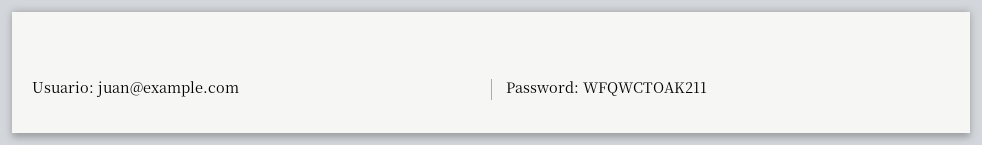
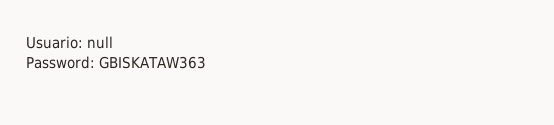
- Usuario: juan@example.com
+ Usuario: null
- Password: WFQWCTOAK211
+ Password: GBISKATAW363

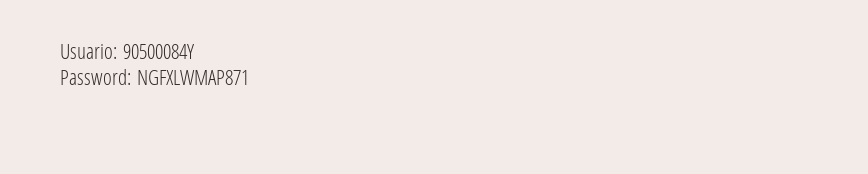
- Usuario: null
+ Usuario: 90500084Y
- Password: GBISKATAW363
+ Password: NGFXLWMAP871

